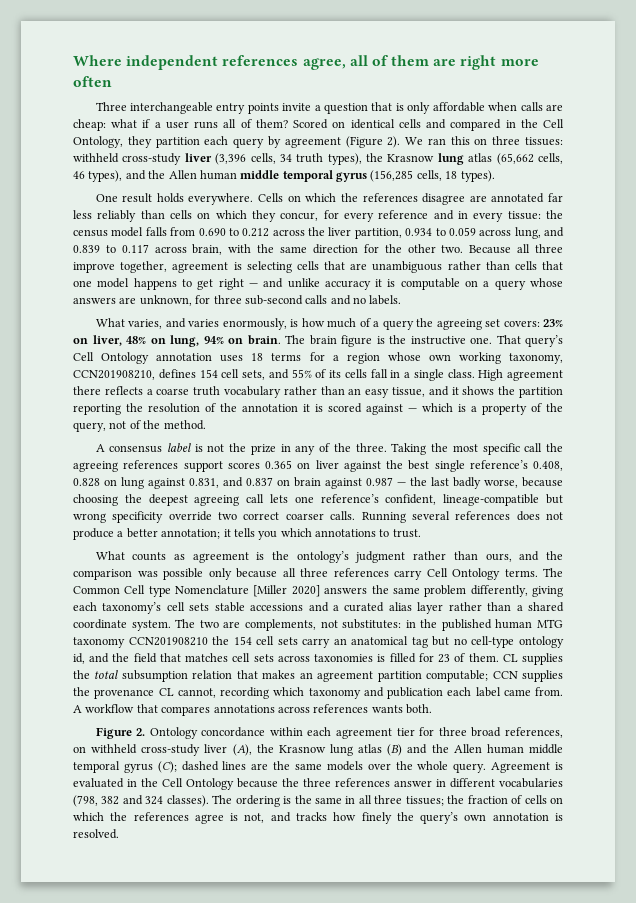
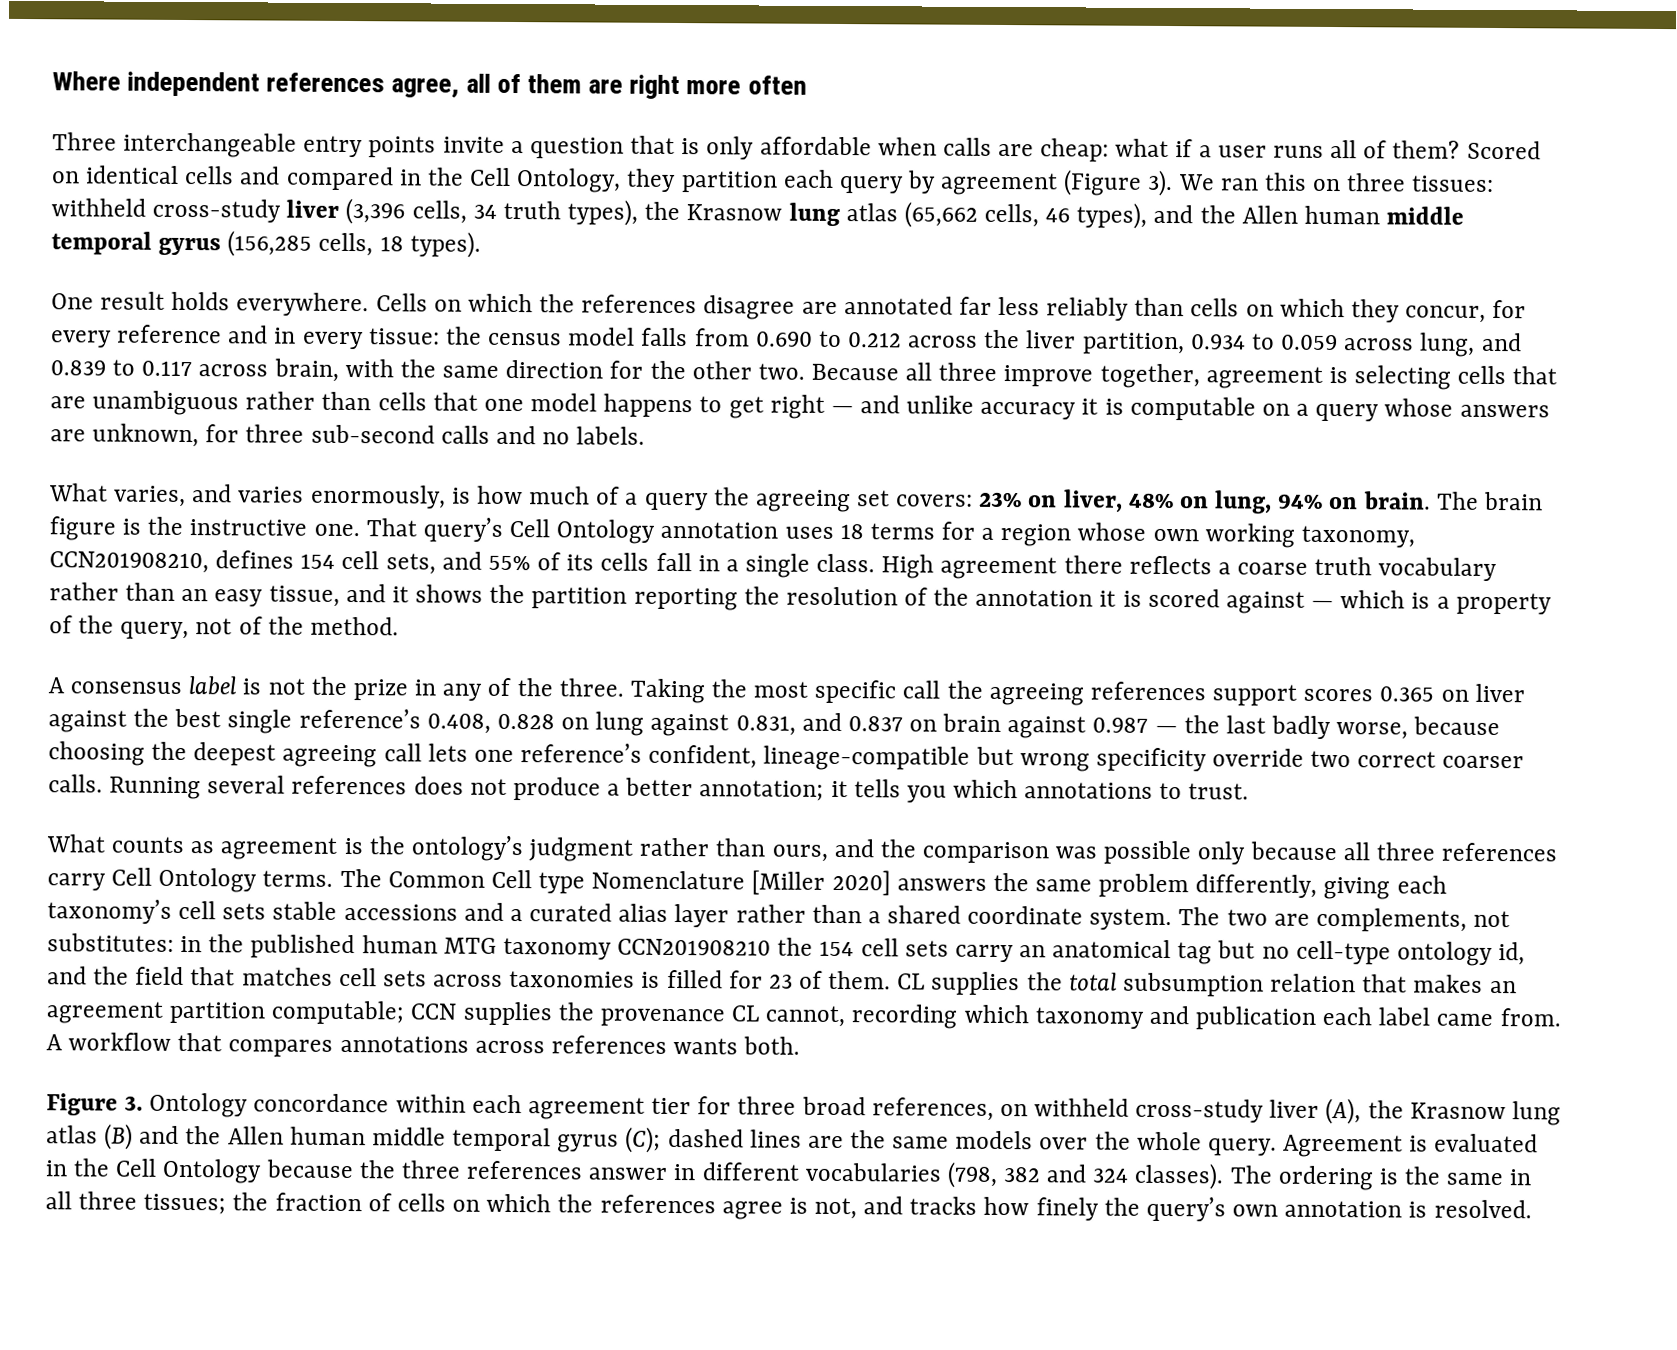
- Scored on identical cells and compared in the Cell Ontology, they partition each query by agreement (Figure 2).
+ Scored on identical cells and compared in the Cell Ontology, they partition each query by agreement (Figure 3).
- Figure 2. Ontology concordance within each agreement tier for three broad references, on withheld cross-study liver (A), the Krasnow lung atlas (B) and the Allen human middle temporal gyrus (C); dashed lines are the same models over the whole query.
+ Figure 3. Ontology concordance within each agreement tier for three broad references, on withheld cross-study liver (A), the Krasnow lung atlas (B) and the Allen human middle temporal gyrus (C); dashed lines are the same models over the whole query.

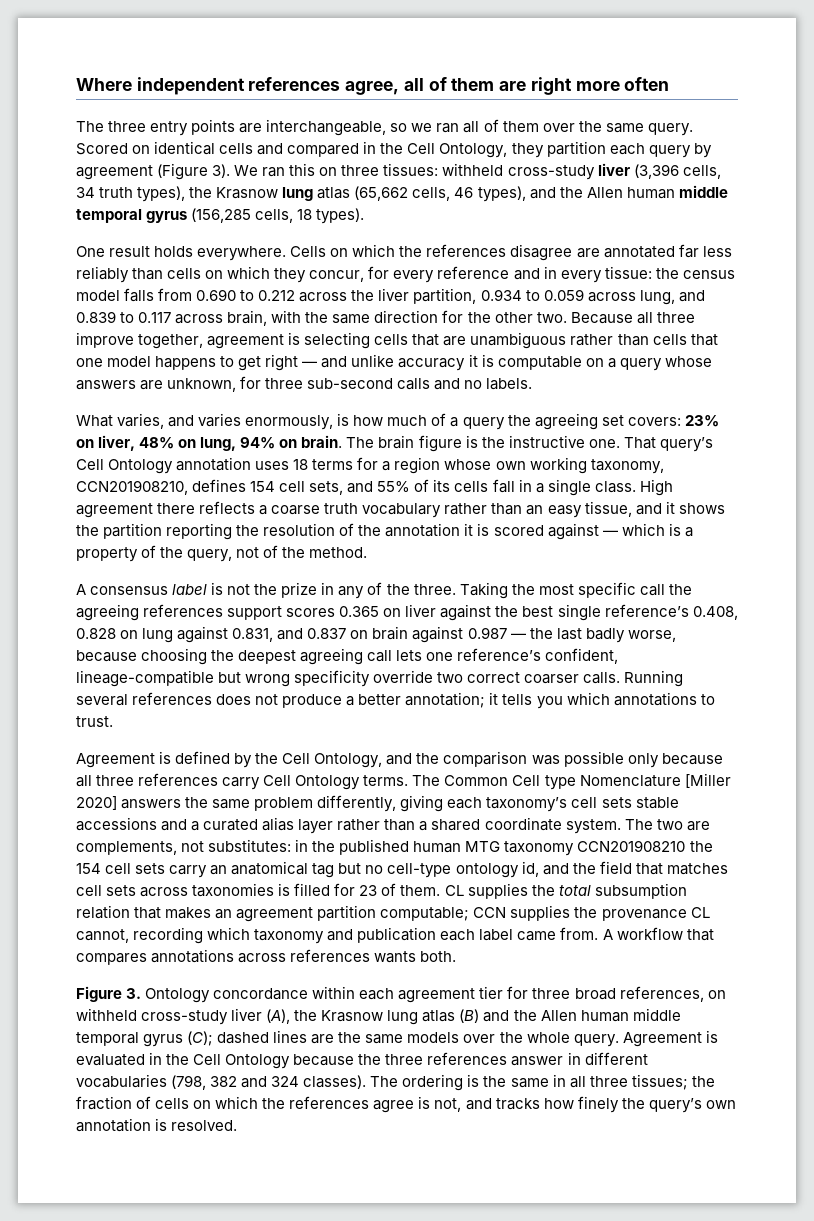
- Three interchangeable entry points invite a question that is only affordable when calls are cheap: what if a user runs all of them?
+ The three entry points are interchangeable, so we ran all of them over the same query.
- What counts as agreement is the ontology’s judgment rather than ours, and the comparison was possible only because all three references carry Cell Ontology terms.
+ Agreement is defined by the Cell Ontology, and the comparison was possible only because all three references carry Cell Ontology terms.

